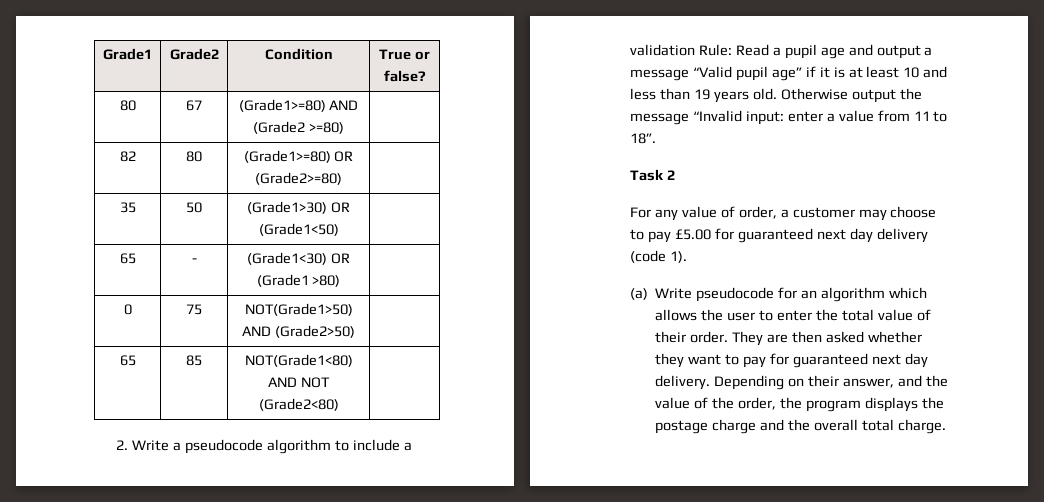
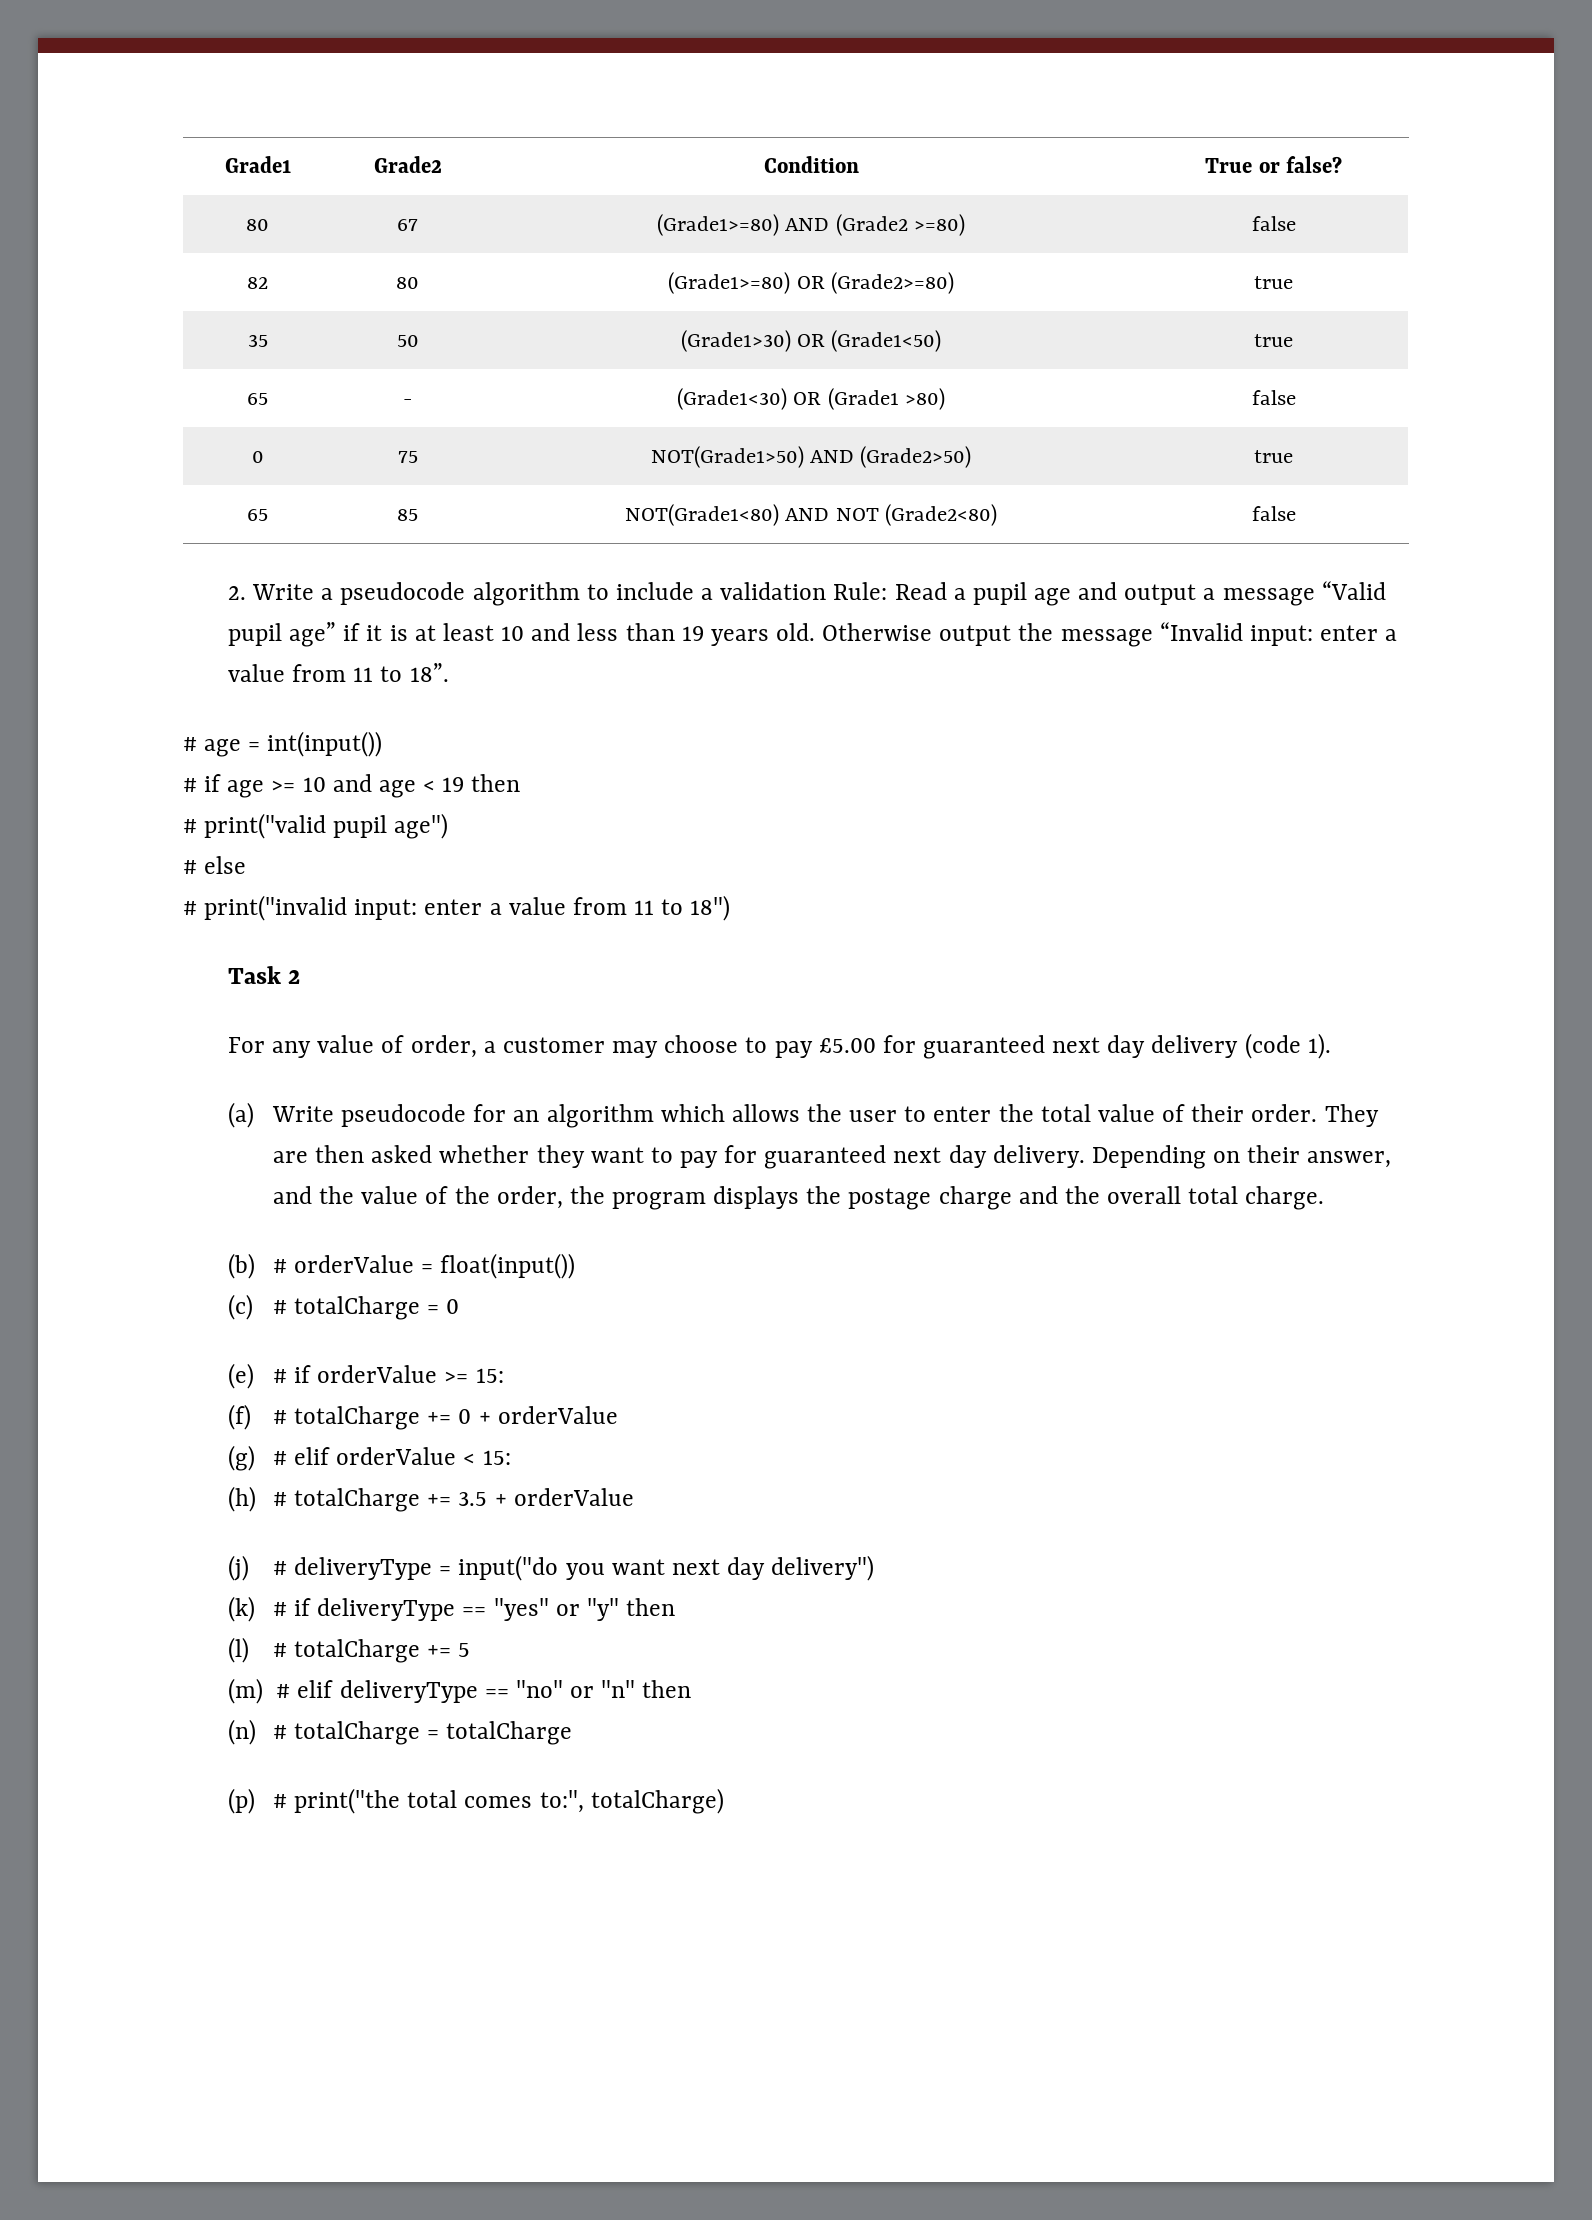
- 80 | 67 | (Grade1>=80) AND (Grade2 >=80) |
+ 80 | 67 | (Grade1>=80) AND (Grade2 >=80) | false
- 82 | 80 | (Grade1>=80) OR (Grade2>=80) |
+ 82 | 80 | (Grade1>=80) OR (Grade2>=80) | true
- 35 | 50 | (Grade1>30) OR (Grade1<50) |
+ 35 | 50 | (Grade1>30) OR (Grade1<50) | true
- 65 | - | (Grade1<30) OR (Grade1 >80) |
+ 65 | - | (Grade1<30) OR (Grade1 >80) | false
- 0 | 75 | NOT(Grade1>50) AND (Grade2>50) |
+ 0 | 75 | NOT(Grade1>50) AND (Grade2>50) | true
- 65 | 85 | NOT(Grade1<80) AND NOT (Grade2<80) |
+ 65 | 85 | NOT(Grade1<80) AND NOT (Grade2<80) | false
+ # age = int(input())
+ # if age >= 10 and age < 19 then
+ # print("valid pupil age")
+ # else
+ # print("invalid input: enter a value from 11 to 18")
+ (b) # orderValue = float(input())
+ (c) # totalCharge = 0
+ (e) # if orderValue >= 15:
+ (f) # totalCharge += 0 + orderValue
+ (g) # elif orderValue < 15:
+ (h) # totalCharge += 3.5 + orderValue
+ (j) # deliveryType = input("do you want next day delivery")
+ (k) # if deliveryType == "yes" or "y" then
+ (l) # totalCharge += 5
+ (m) # elif deliveryType == "no" or "n" then
+ (n) # totalCharge = totalCharge
+ (p) # print("the total comes to:", totalCharge)

